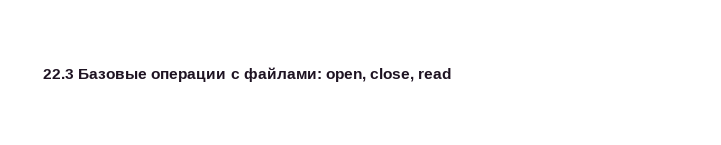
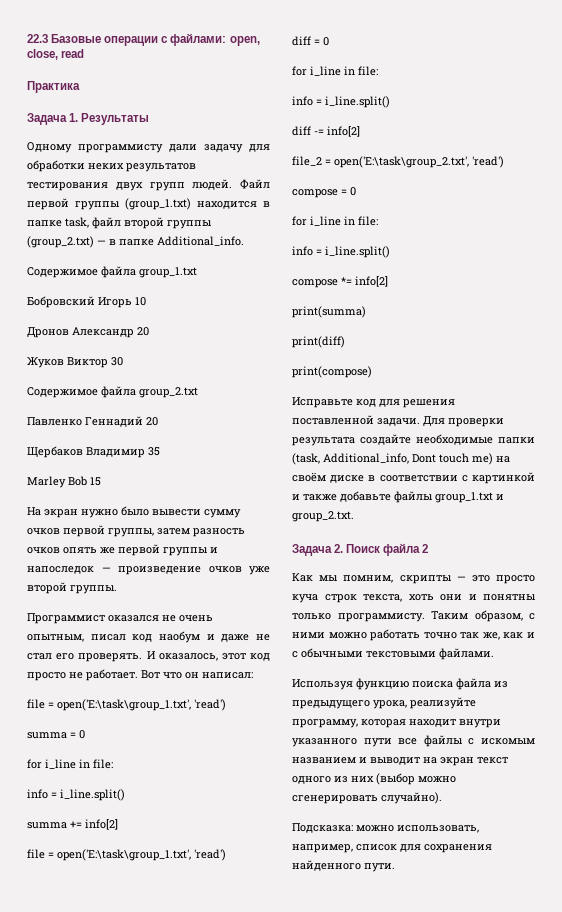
+ Практика
+ Задача 1. Результаты
+ Одному программисту дали задачу для обработки неких результатов тестирования двух групп людей. Файл первой группы (group_1.txt) находится в папке task, файл второй группы (group_2.txt) — в папке Additional_info.
+ Содержимое файла group_1.txt
+ Бобровский Игорь 10
+ Дронов Александр 20
+ Жуков Виктор 30
+ Содержимое файла group_2.txt
+ Павленко Геннадий 20
+ Щербаков Владимир 35
+ Marley Bob 15
+ На экран нужно было вывести сумму очков первой группы, затем разность очков опять же первой группы и напоследок — произведение очков уже второй группы.
+ Программист оказался не очень опытным, писал код наобум и даже не стал его проверять. И оказалось, этот код просто не работает. Вот что он написал:
+ file = open('E:\task\group_1.txt', 'read')
+ summa = 0
+ for i_line in file:
+ info = i_line.split()
+ summa += info[2]
+ file = open('E:\task\group_1.txt', 'read')
+ diff = 0
+ for i_line in file:
+ info = i_line.split()
+ diff -= info[2]
+ file_2 = open('E:\task\group_2.txt', 'read')
+ compose = 0
+ for i_line in file:
+ info = i_line.split()
+ compose *= info[2]
+ print(summa)
+ print(diff)
+ print(compose)
+ Исправьте код для решения поставленной задачи. Для проверки результата создайте необходимые папки (task, Additional_info, Dont touch me) на своём диске в соответствии с картинкой и также добавьте файлы group_1.txt и group_2.txt.
+ Задача 2. Поиск файла 2
+ Как мы помним, скрипты — это просто куча строк текста, хоть они и понятны только программисту. Таким образом, с ними можно работать точно так же, как и с обычными текстовыми файлами.
+ Используя функцию поиска файла из предыдущего урока, реализуйте программу, которая находит внутри указанного пути все файлы с искомым названием и выводит на экран текст одного из них (выбор можно сгенерировать случайно).
+ Подсказка: можно использовать, например, список для сохранения найденного пути.

